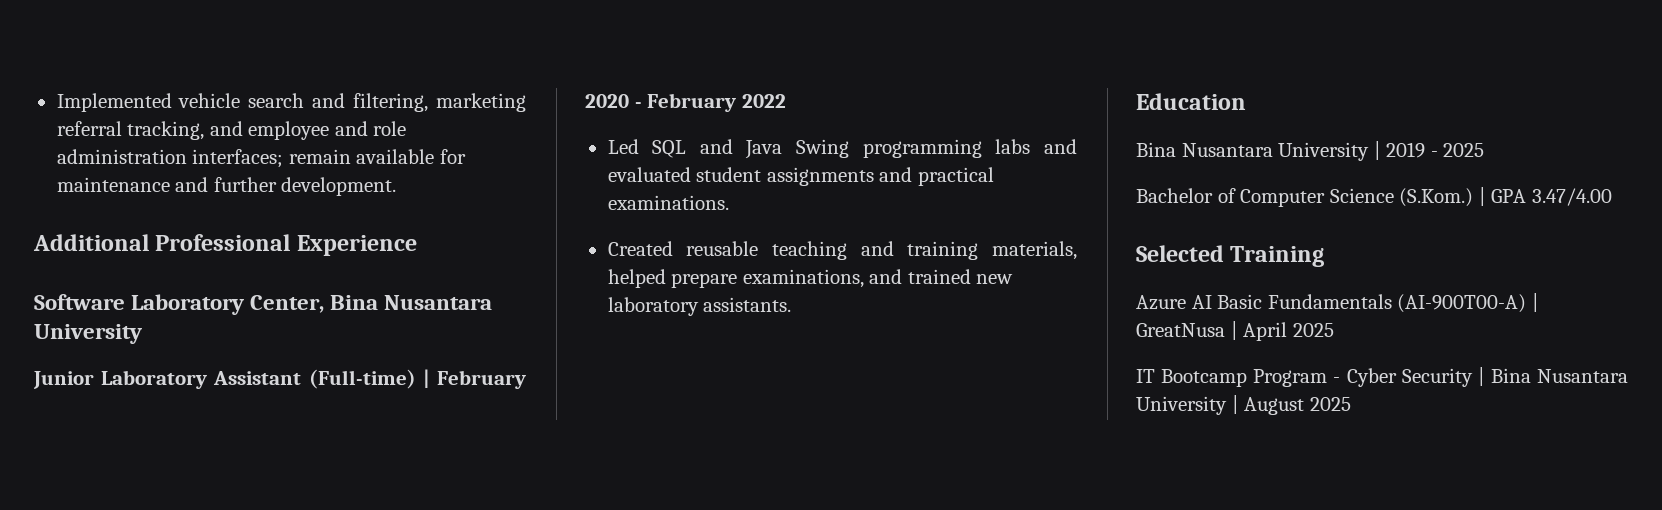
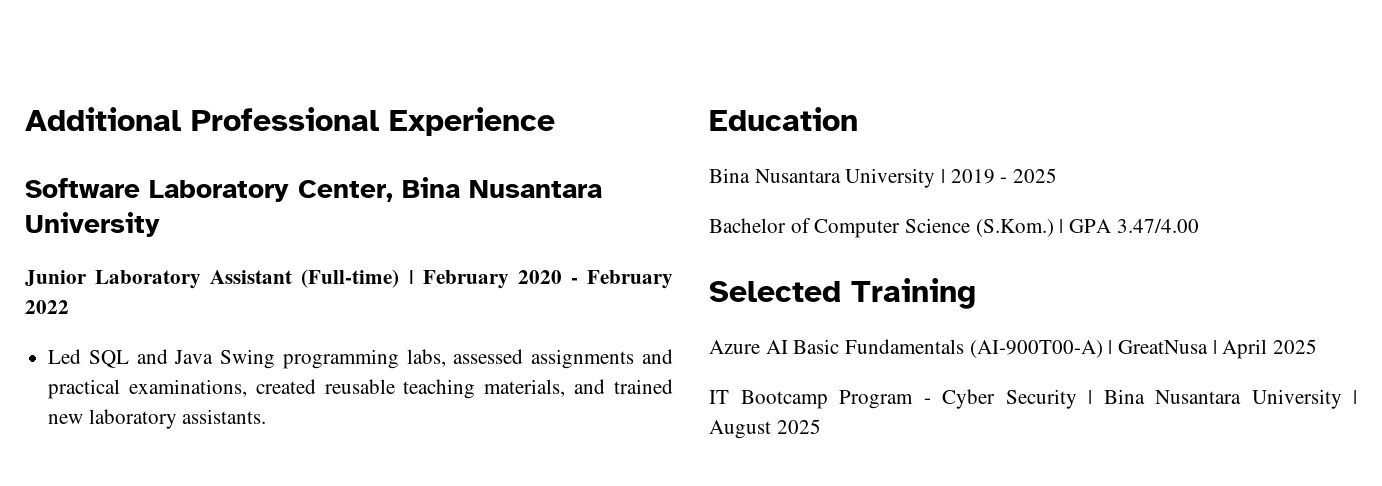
- Implemented vehicle search and filtering, marketing referral tracking, and employee and role administration interfaces; remain available for maintenance and further development.
- Led SQL and Java Swing programming labs and evaluated student assignments and practical examinations.
- Created reusable teaching and training materials, helped prepare examinations, and trained new laboratory assistants.
+ Led SQL and Java Swing programming labs, assessed assignments and practical examinations, created reusable teaching materials, and trained new laboratory assistants.

